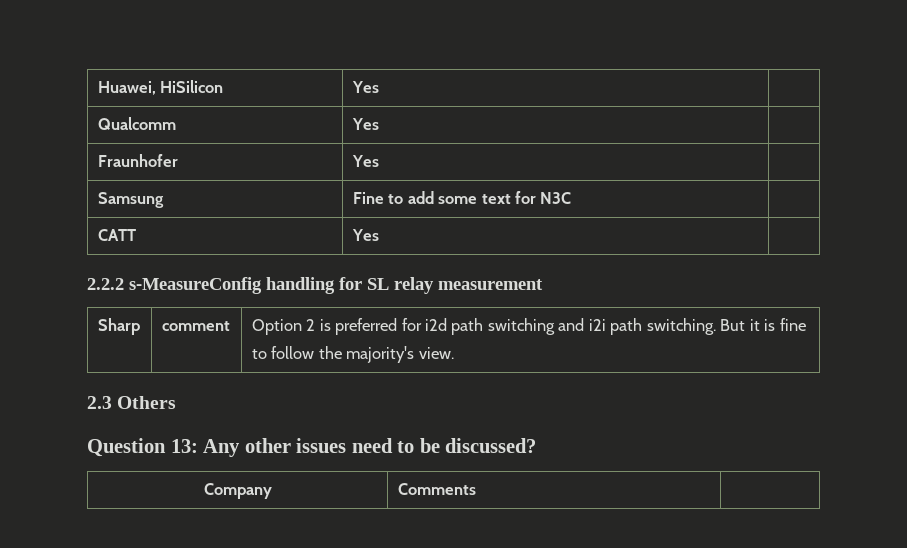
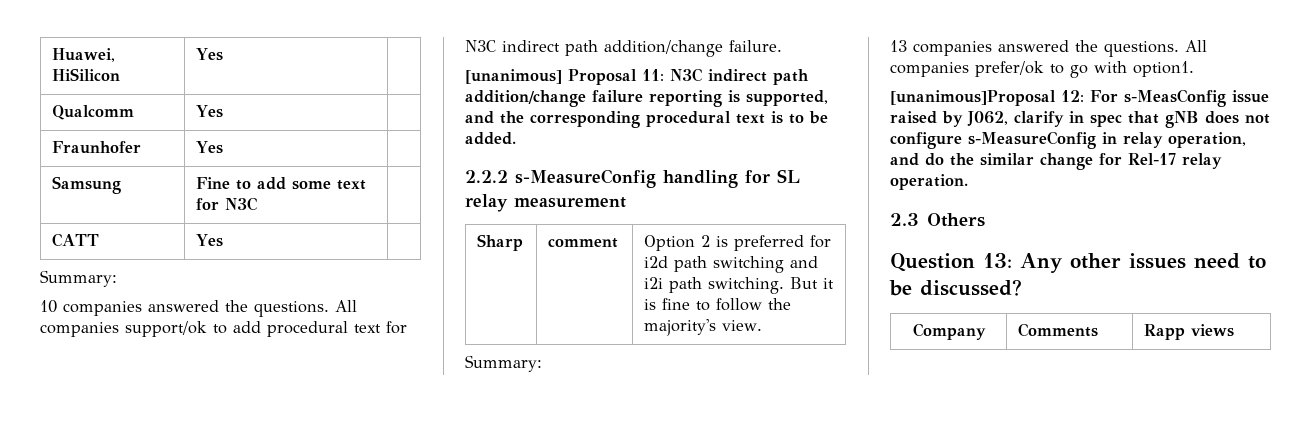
  CATT | Yes |
+ Summary:
+ 10 companies answered the questions. All companies support/ok to add procedural text for N3C indirect path addition/change failure.
+ [unanimous] Proposal 11: N3C indirect path addition/change failure reporting is supported, and the corresponding procedural text is to be added.
  Sharp | comment | Option 2 is preferred for i2d path switching and i2i path switching. But it is fine to follow the majority's view.
+ Summary:
+ 13 companies answered the questions. All companies prefer/ok to go with option1.
+ [unanimous]Proposal 12: For s-MeasConfig issue raised by J062, clarify in spec that gNB does not configure s-MeasureConfig in relay operation, and do the similar change for Rel-17 relay operation.
- Company | Comments |
+ Company | Comments | Rapp views

